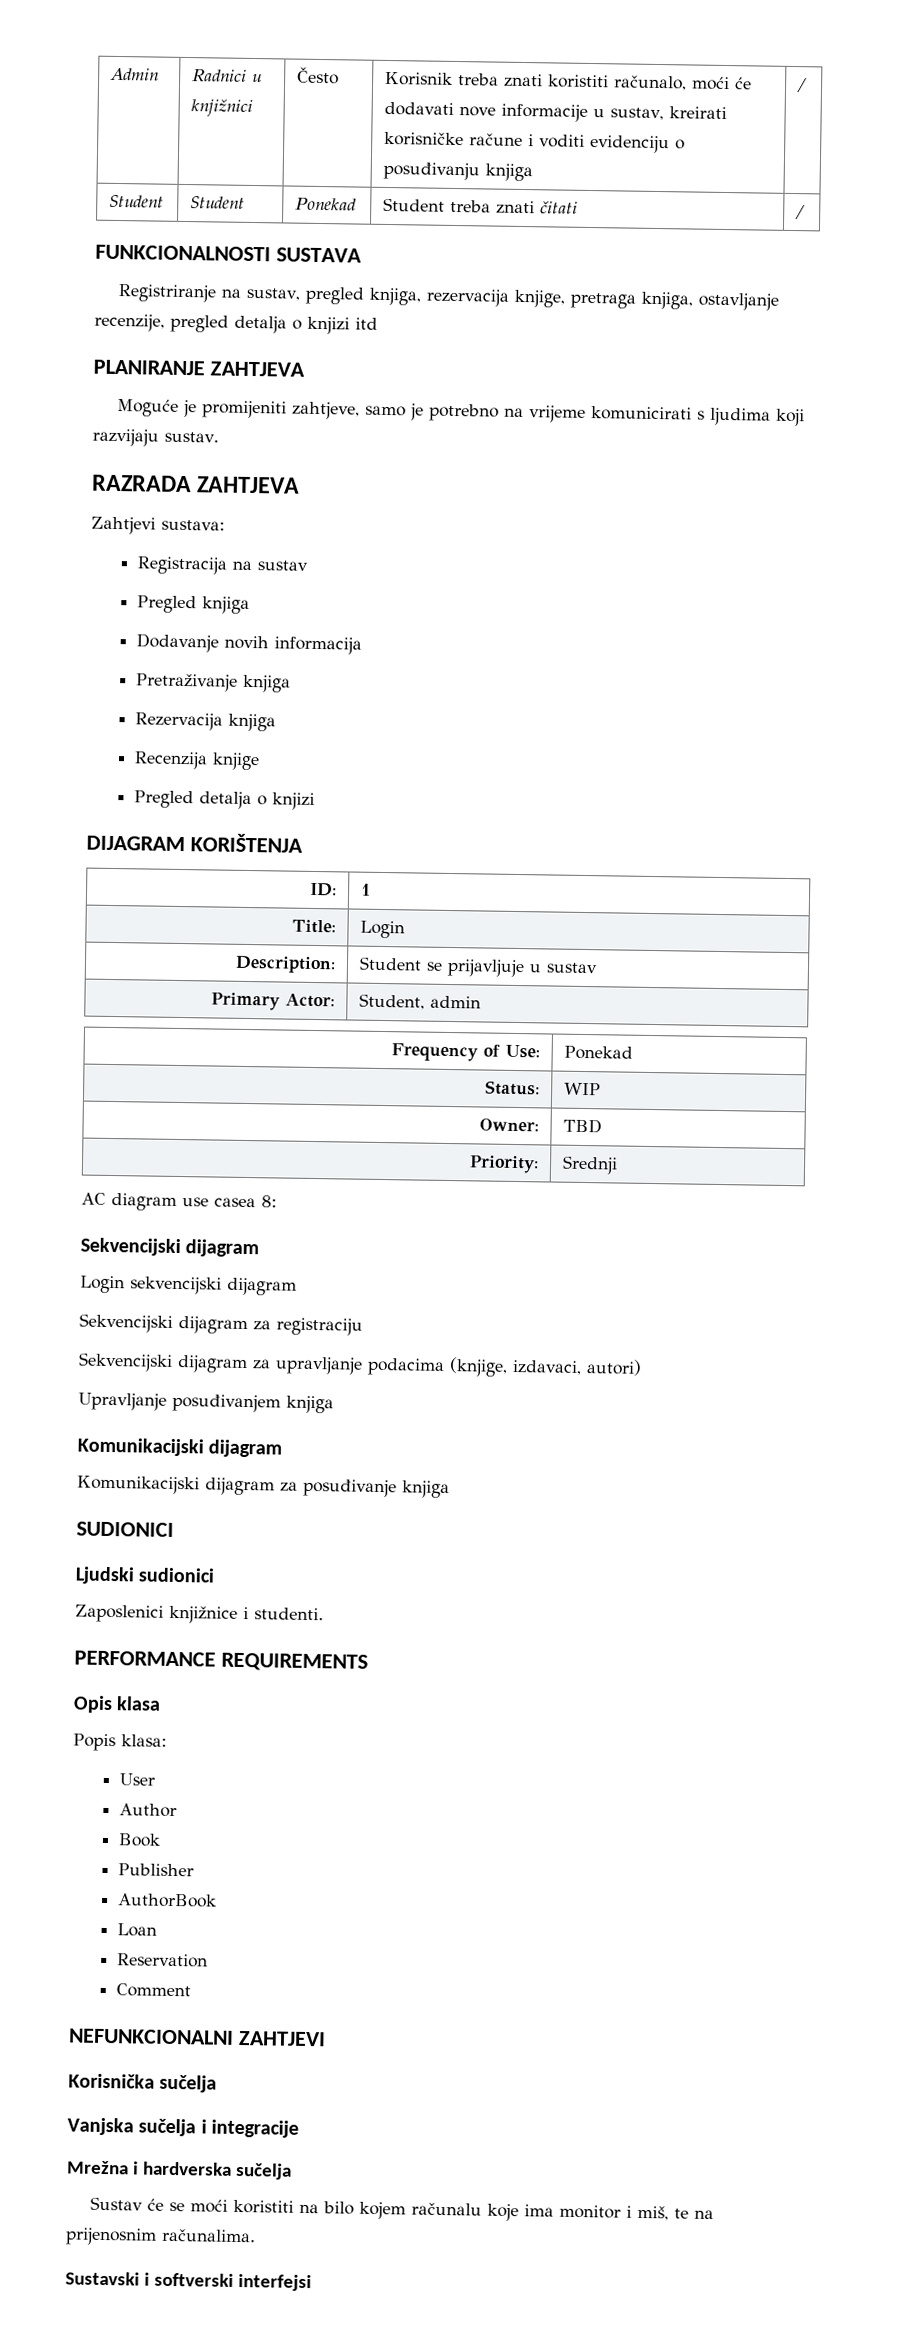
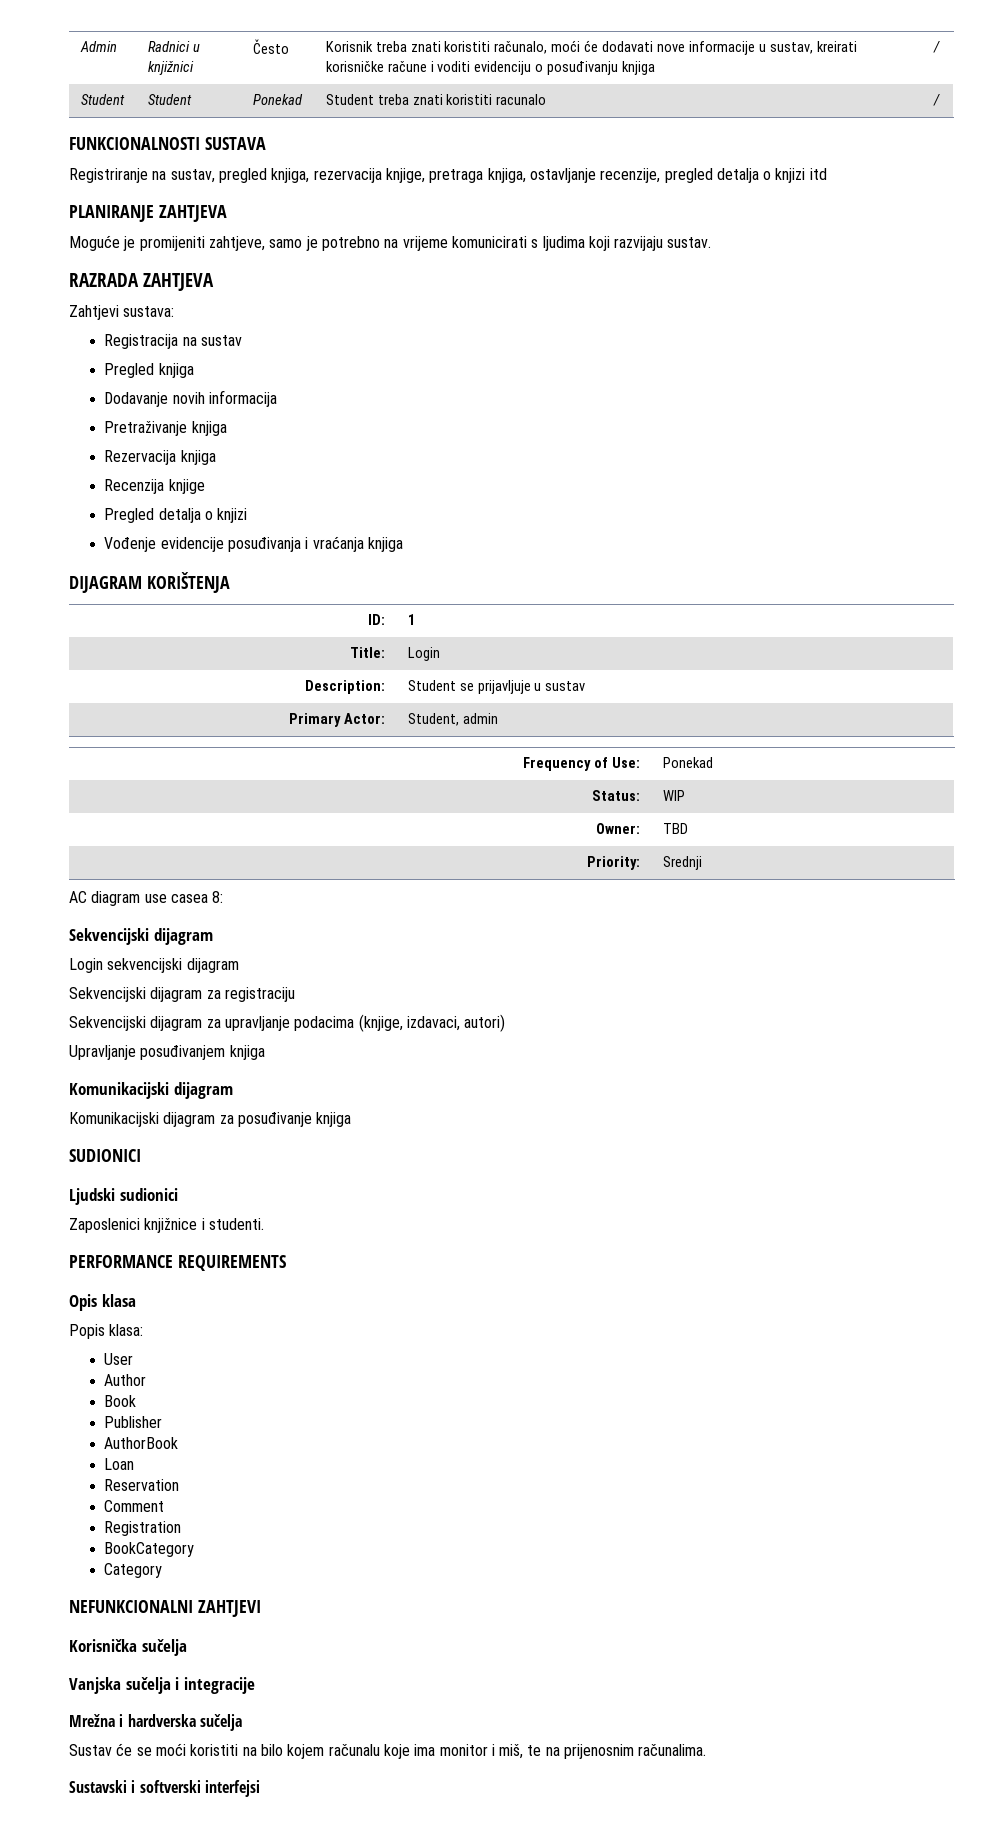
- Student | Student | Ponekad | Student treba znati čitati | /
+ Student | Student | Ponekad | Student treba znati koristiti racunalo | /
+ Vođenje evidencije posuđivanja i vraćanja knjiga
+ Registration
+ BookCategory
+ Category

